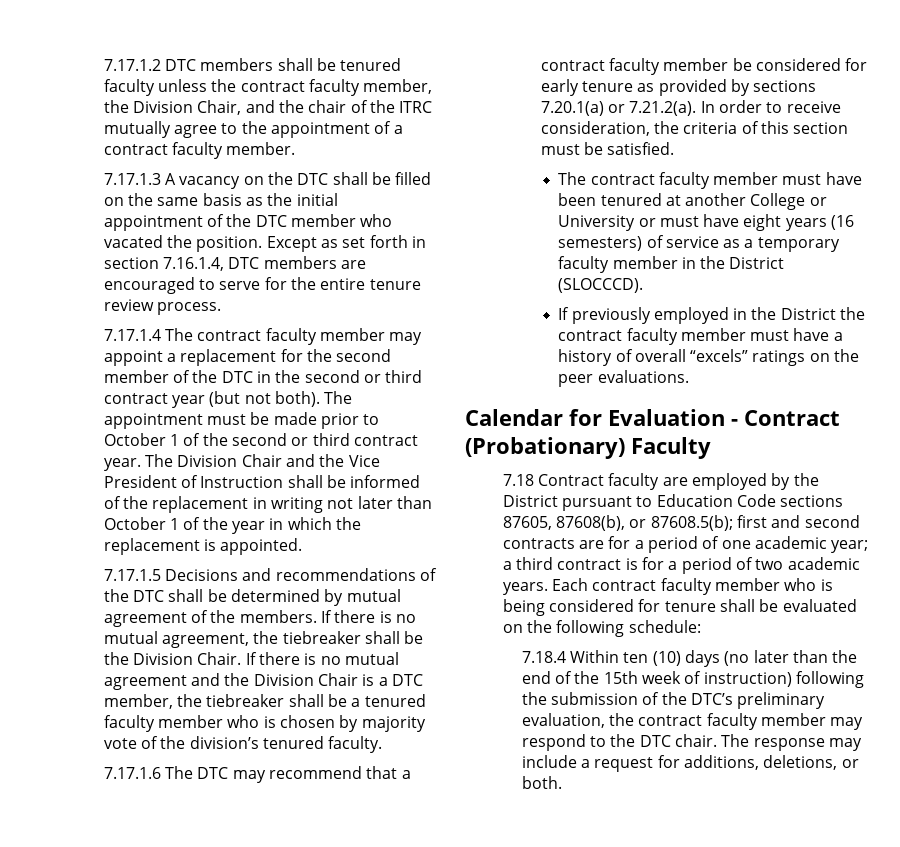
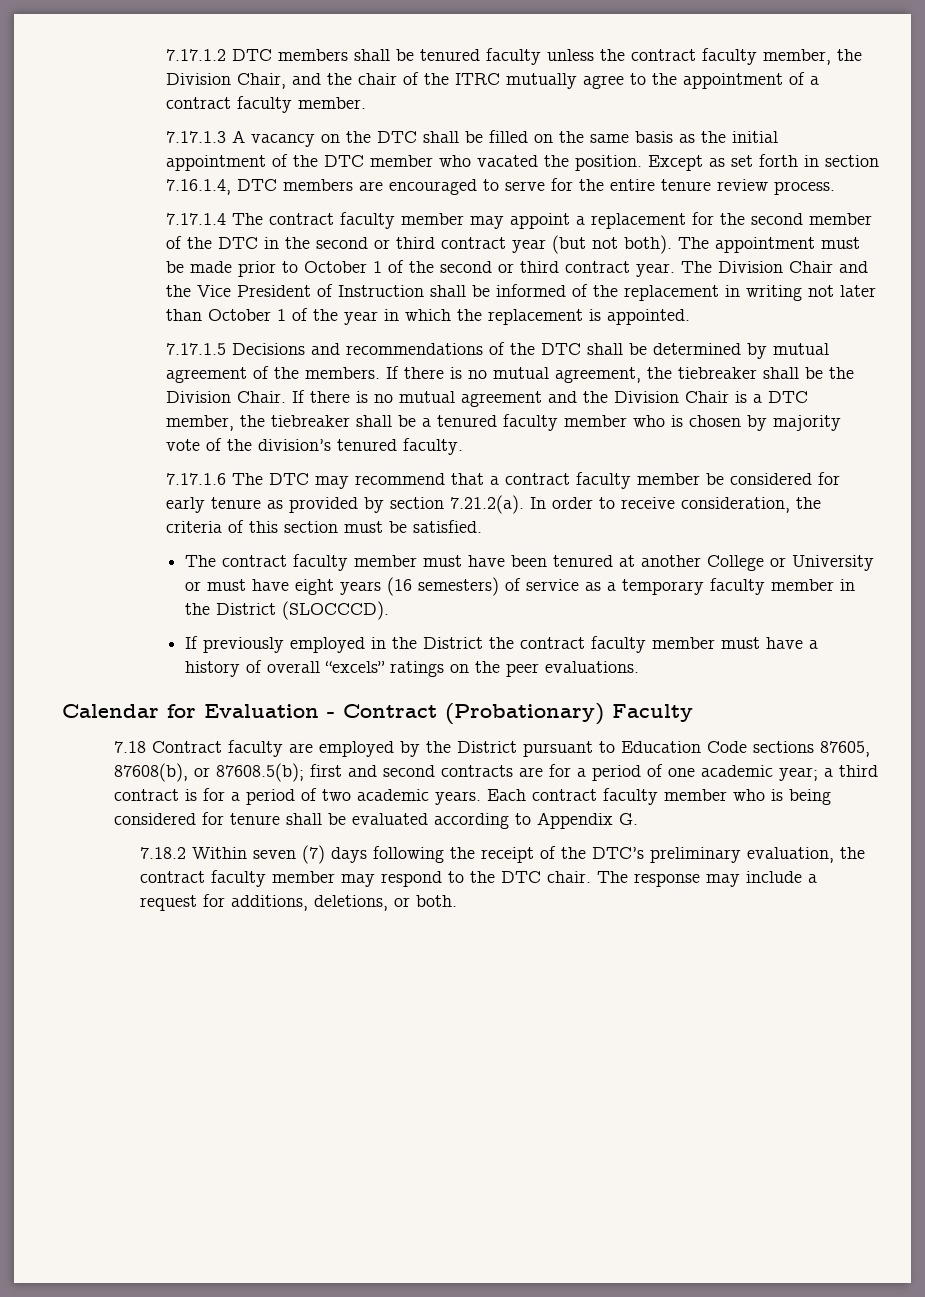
- 7.17.1.6 The DTC may recommend that a contract faculty member be considered for early tenure as provided by sections 7.20.1(a) or 7.21.2(a). In order to receive consideration, the criteria of this section must be satisfied.
+ 7.17.1.6 The DTC may recommend that a contract faculty member be considered for early tenure as provided by section 7.21.2(a). In order to receive consideration, the criteria of this section must be satisfied.
- Each contract faculty member who is being considered for tenure shall be evaluated on the following schedule:
- 7.18.4 Within ten (10) days (no later than the end of the 15th week of instruction) following the submission of the DTC’s preliminary evaluation, the contract faculty member may respond to the DTC chair.
+ Each contract faculty member who is being considered for tenure shall be evaluated according to Appendix G.
+ 7.18.2 Within seven (7) days following the receipt of the DTC’s preliminary evaluation, the contract faculty member may respond to the DTC chair.

